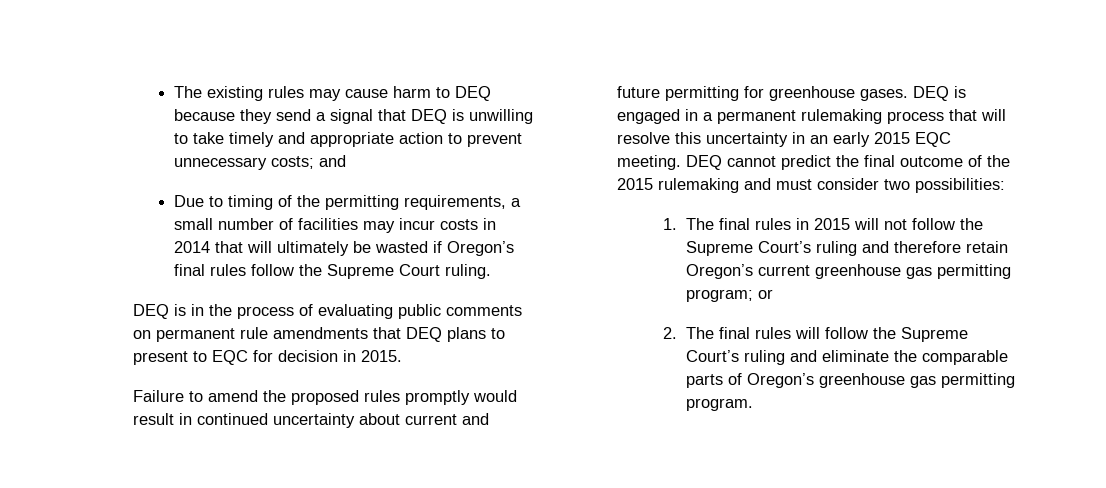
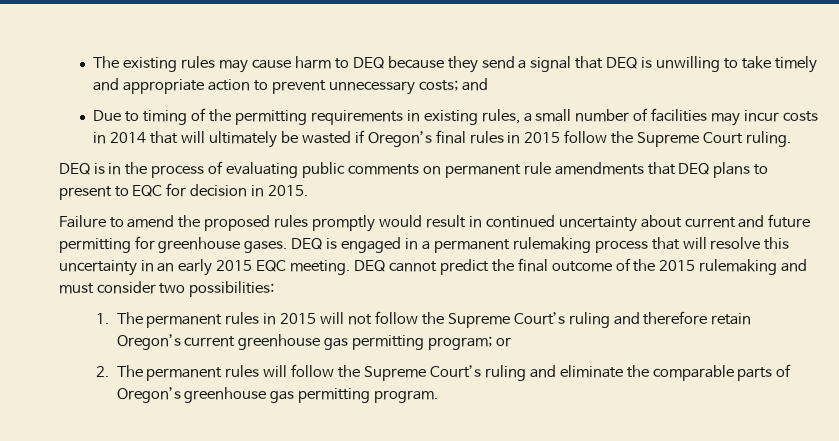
- Due to timing of the permitting requirements, a small number of facilities may incur costs in 2014 that will ultimately be wasted if Oregon’s final rules follow the Supreme Court ruling.
+ Due to timing of the permitting requirements in existing rules, a small number of facilities may incur costs in 2014 that will ultimately be wasted if Oregon’s final rules in 2015 follow the Supreme Court ruling.
- 1. The final rules in 2015 will not follow the Supreme Court’s ruling and therefore retain Oregon’s current greenhouse gas permitting program; or
+ 1. The permanent rules in 2015 will not follow the Supreme Court’s ruling and therefore retain Oregon’s current greenhouse gas permitting program; or
- 2. The final rules will follow the Supreme Court’s ruling and eliminate the comparable parts of Oregon’s greenhouse gas permitting program.
+ 2. The permanent rules will follow the Supreme Court’s ruling and eliminate the comparable parts of Oregon’s greenhouse gas permitting program.

